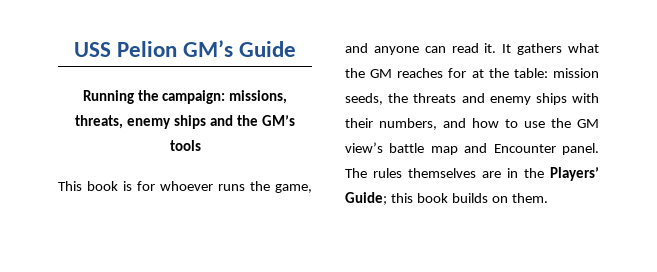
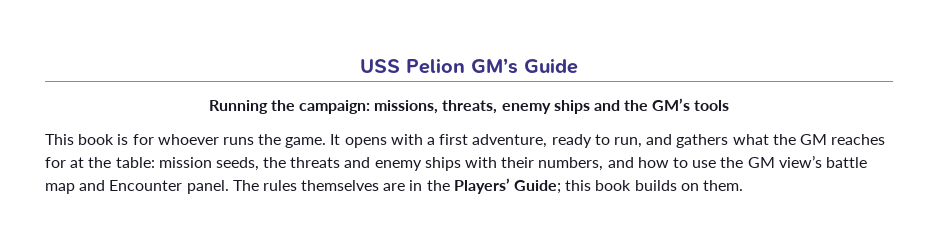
- This book is for whoever runs the game, and anyone can read it. It gathers what the GM reaches for at the table: mission seeds, the threats and enemy ships with their numbers, and how to use the GM view’s battle map and Encounter panel.
+ This book is for whoever runs the game. It opens with a first adventure, ready to run, and gathers what the GM reaches for at the table: mission seeds, the threats and enemy ships with their numbers, and how to use the GM view’s battle map and Encounter panel.

